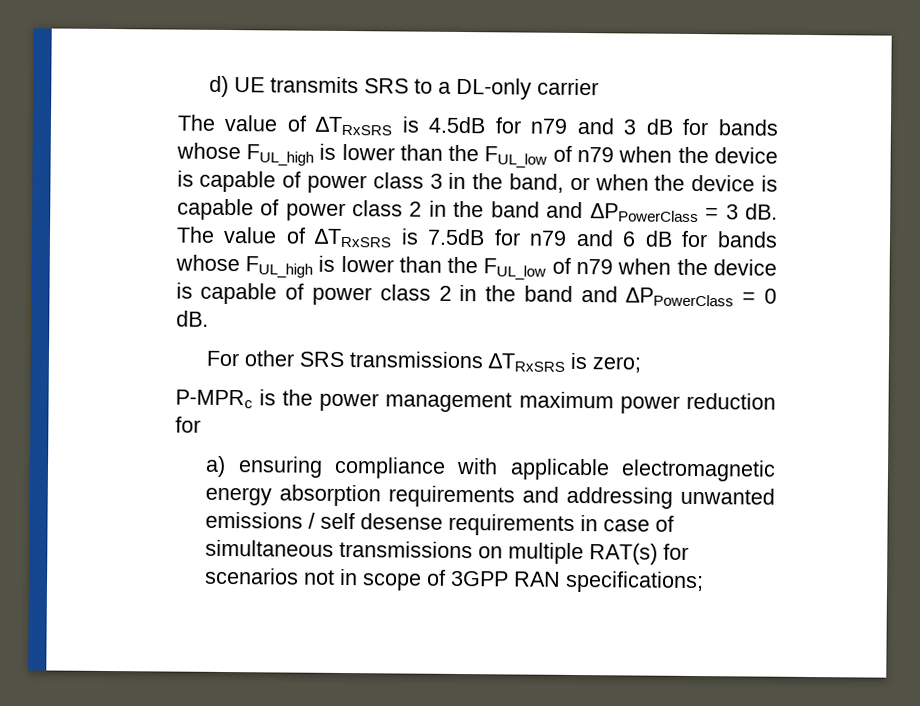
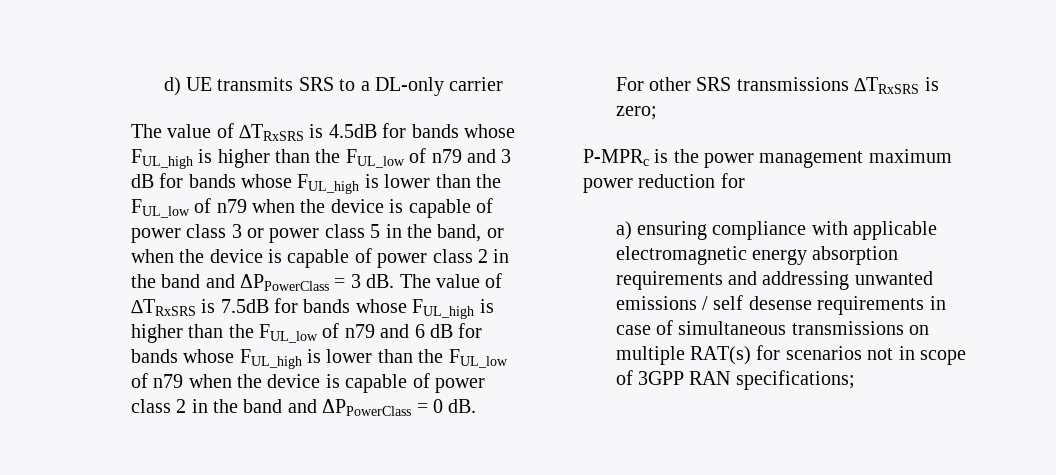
- The value of ∆TRxSRS is 4.5dB for n79 and 3 dB for bands whose FUL_high is lower than the FUL_low of n79 when the device is capable of power class 3 in the band, or when the device is capable of power class 2 in the band and ΔPPowerClass = 3 dB.
+ The value of ∆TRxSRS is 4.5dB for bands whose FUL_high is higher than the FUL_low of n79 and 3 dB for bands whose FUL_high is lower than the FUL_low of n79 when the device is capable of power class 3 or power class 5 in the band, or when the device is capable of power class 2 in the band and ΔPPowerClass = 3 dB.
- The value of ∆TRxSRS is 7.5dB for n79 and 6 dB for bands whose FUL_high is lower than the FUL_low of n79 when the device is capable of power class 2 in the band and ΔPPowerClass = 0 dB.
+ The value of ∆TRxSRS is 7.5dB for bands whose FUL_high is higher than the FUL_low of n79 and 6 dB for bands whose FUL_high is lower than the FUL_low of n79 when the device is capable of power class 2 in the band and ΔPPowerClass = 0 dB.

